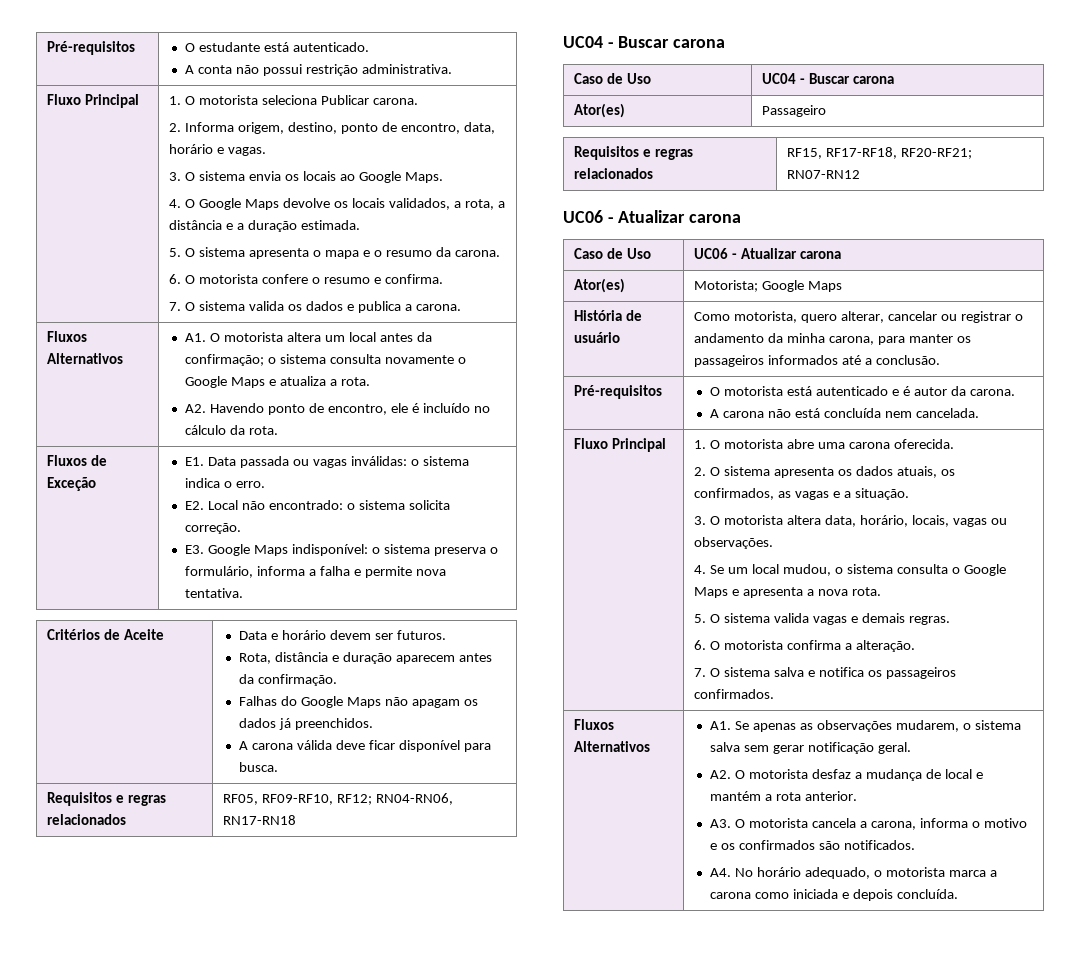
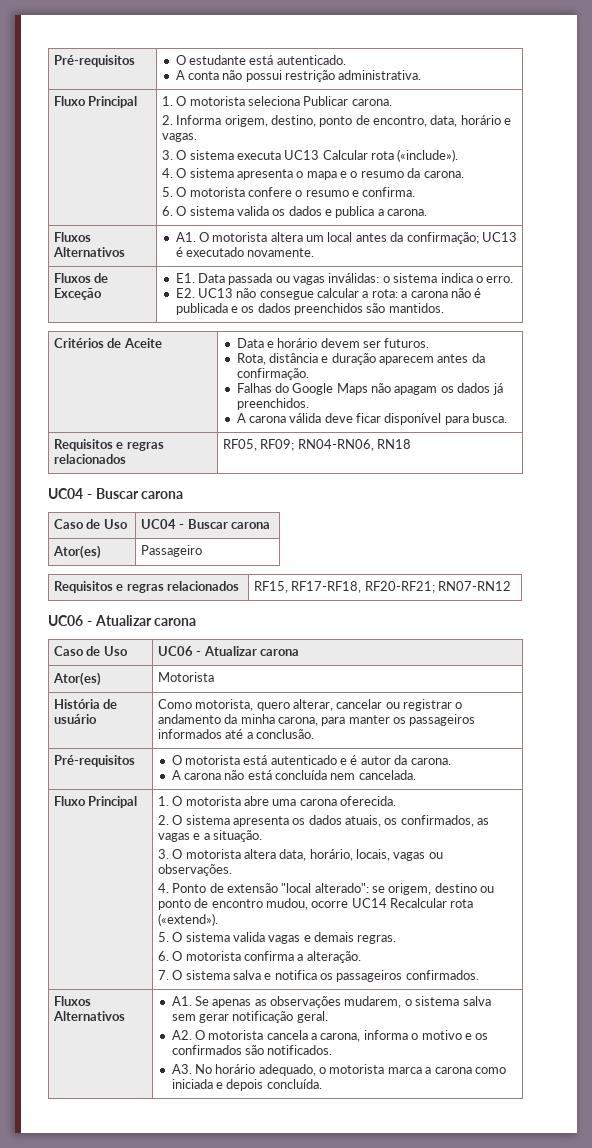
- 3. O sistema envia os locais ao Google Maps.
- 4. O Google Maps devolve os locais validados, a rota, a distância e a duração estimada.
- 5. O sistema apresenta o mapa e o resumo da carona.
+ 3. O sistema executa UC13 Calcular rota («include»).
+ 4. O sistema apresenta o mapa e o resumo da carona.
- 6. O motorista confere o resumo e confirma.
+ 5. O motorista confere o resumo e confirma.
- 7. O sistema valida os dados e publica a carona.
+ 6. O sistema valida os dados e publica a carona.
- Fluxos Alternativos | A1. O motorista altera um local antes da confirmação; o sistema consulta novamente o Google Maps e atualiza a rota.
- A2. Havendo ponto de encontro, ele é incluído no cálculo da rota.
+ Fluxos Alternativos | A1. O motorista altera um local antes da confirmação; UC13 é executado novamente.
  Fluxos de Exceção | E1. Data passada ou vagas inválidas: o sistema indica o erro.
- E2. Local não encontrado: o sistema solicita correção.
- E3. Google Maps indisponível: o sistema preserva o formulário, informa a falha e permite nova tentativa.
+ E2. UC13 não consegue calcular a rota: a carona não é publicada e os dados preenchidos são mantidos.
- Requisitos e regras relacionados | RF05, RF09-RF10, RF12; RN04-RN06, RN17-RN18
+ Requisitos e regras relacionados | RF05, RF09; RN04-RN06, RN18
- Ator(es) | Motorista; Google Maps
+ Ator(es) | Motorista
- 4. Se um local mudou, o sistema consulta o Google Maps e apresenta a nova rota.
+ 4. Ponto de extensão "local alterado": se origem, destino ou ponto de encontro mudou, ocorre UC14 Recalcular rota («extend»).
- A2. O motorista desfaz a mudança de local e mantém a rota anterior.
- A3. O motorista cancela a carona, informa o motivo e os confirmados são notificados.
+ A2. O motorista cancela a carona, informa o motivo e os confirmados são notificados.
- A4. No horário adequado, o motorista marca a carona como iniciada e depois concluída.
+ A3. No horário adequado, o motorista marca a carona como iniciada e depois concluída.

